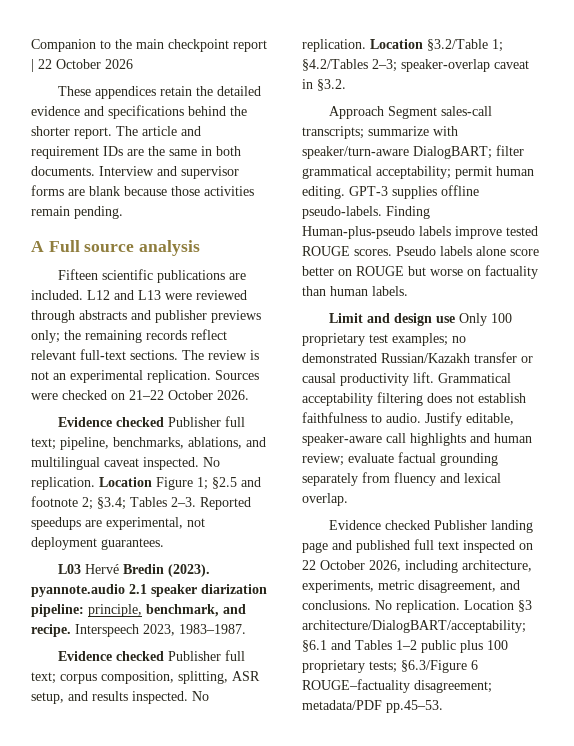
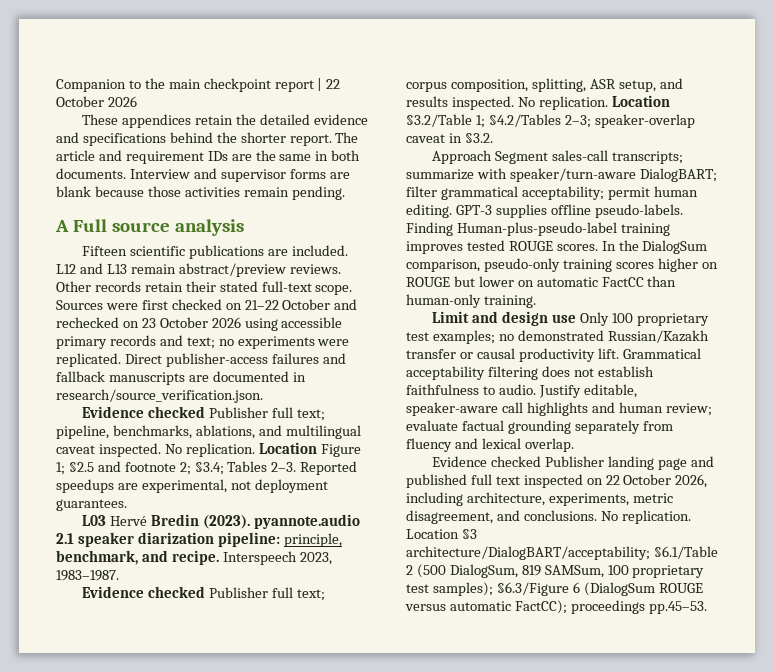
- L12 and L13 were reviewed through abstracts and publisher previews only; the remaining records reflect relevant full-text sections. The review is not an experimental replication.
+ L12 and L13 remain abstract/preview reviews. Other records retain their stated full-text scope.
- Sources were checked on 21–22 October 2026.
+ Sources were first checked on 21–22 October and rechecked on 23 October 2026 using accessible primary records and text; no experiments were replicated. Direct publisher-access failures and fallback manuscripts are documented in research/source_verification.json.
- Finding Human-plus-pseudo labels improve tested ROUGE scores. Pseudo labels alone score better on ROUGE but worse on factuality than human labels.
+ Finding Human-plus-pseudo-label training improves tested ROUGE scores. In the DialogSum comparison, pseudo-only training scores higher on ROUGE but lower on automatic FactCC than human-only training.
- Location §3 architecture/DialogBART/acceptability; §6.1 and Tables 1–2 public plus 100 proprietary tests; §6.3/Figure 6 ROUGE–factuality disagreement; metadata/PDF pp.45–53.
+ Location §3 architecture/DialogBART/acceptability; §6.1/Table 2 (500 DialogSum, 819 SAMSum, 100 proprietary test samples); §6.3/Figure 6 (DialogSum ROUGE versus automatic FactCC); proceedings pp.45–53.

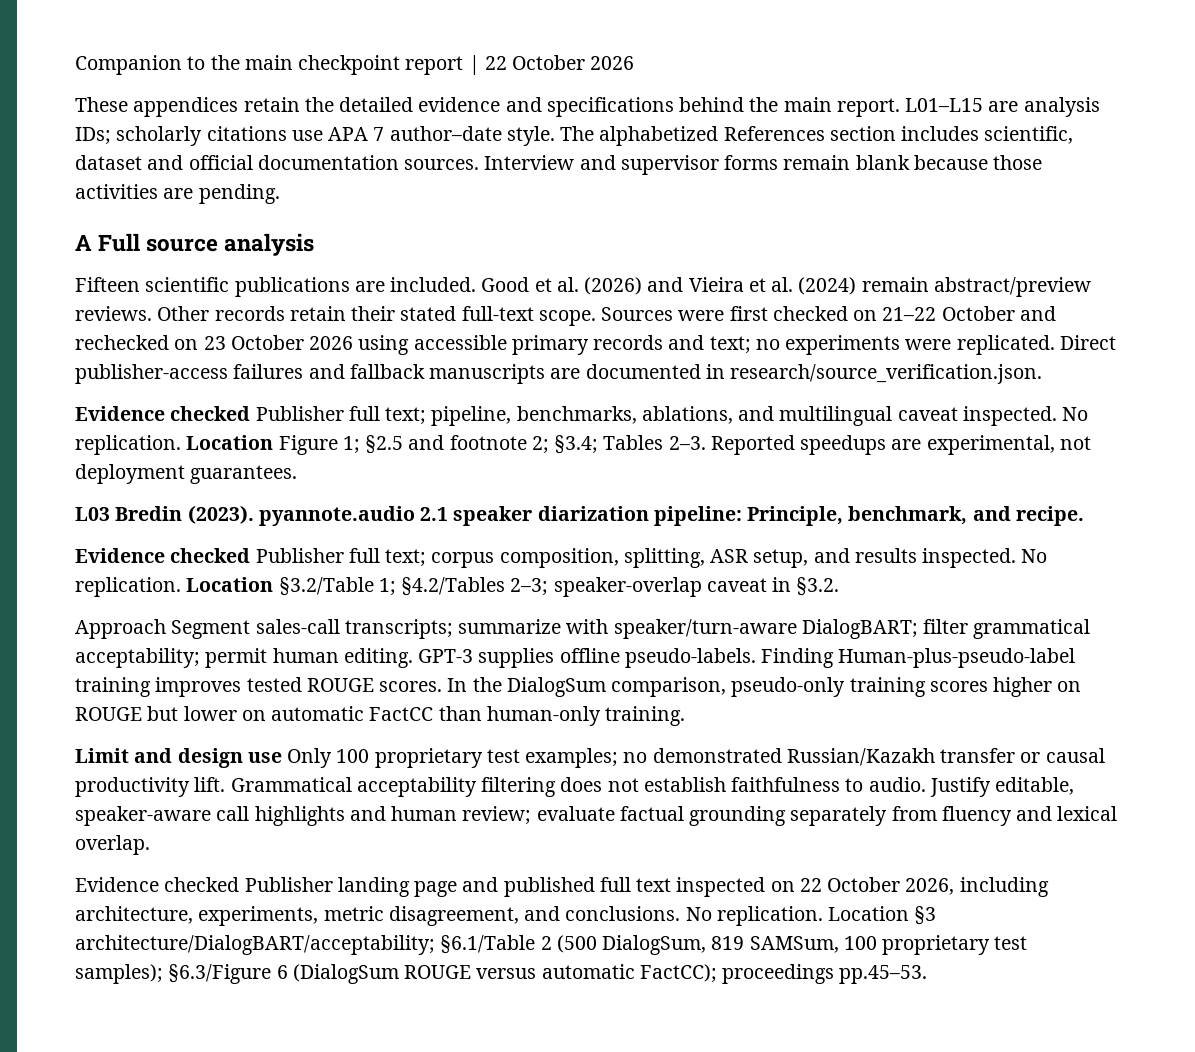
- These appendices retain the detailed evidence and specifications behind the shorter report. The article and requirement IDs are the same in both documents.
+ These appendices retain the detailed evidence and specifications behind the main report. L01–L15 are analysis IDs; scholarly citations use APA 7 author–date style. The alphabetized References section includes scientific, dataset and official documentation sources.
- Interview and supervisor forms are blank because those activities remain pending.
+ Interview and supervisor forms remain blank because those activities are pending.
- L12 and L13 remain abstract/preview reviews.
+ Good et al. (2026) and Vieira et al. (2024) remain abstract/preview reviews.
- L03 Hervé Bredin (2023). pyannote.audio 2.1 speaker diarization pipeline: principle, benchmark, and recipe. Interspeech 2023, 1983–1987.
+ L03 Bredin (2023). pyannote.audio 2.1 speaker diarization pipeline: Principle, benchmark, and recipe.

